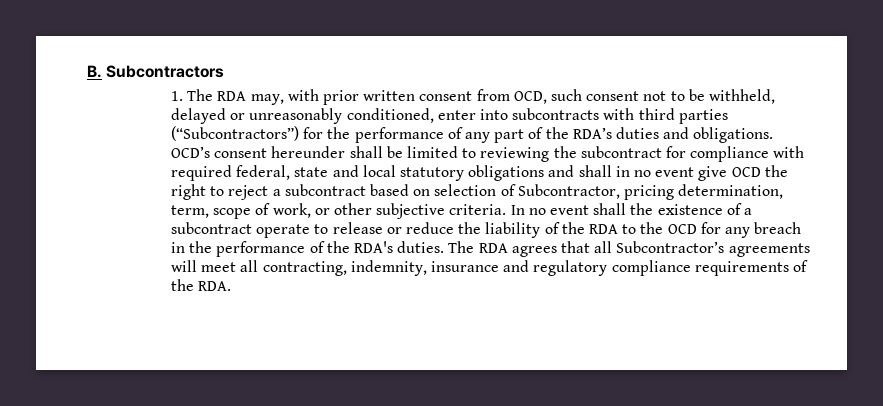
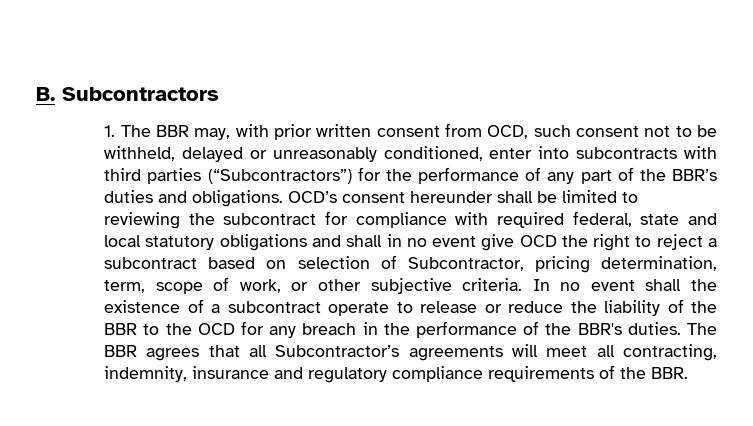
- 1. The RDA may, with prior written consent from OCD, such consent not to be withheld, delayed or unreasonably conditioned, enter into subcontracts with third parties (“Subcontractors”) for the performance of any part of the RDA’s duties and obligations.
+ 1. The BBR may, with prior written consent from OCD, such consent not to be withheld, delayed or unreasonably conditioned, enter into subcontracts with third parties (“Subcontractors”) for the performance of any part of the BBR’s duties and obligations.
- In no event shall the existence of a subcontract operate to release or reduce the liability of the RDA to the OCD for any breach in the performance of the RDA's duties.
+ In no event shall the existence of a subcontract operate to release or reduce the liability of the BBR to the OCD for any breach in the performance of the BBR's duties.
- The RDA agrees that all Subcontractor’s agreements will meet all contracting, indemnity, insurance and regulatory compliance requirements of the RDA.
+ The BBR agrees that all Subcontractor’s agreements will meet all contracting, indemnity, insurance and regulatory compliance requirements of the BBR.

